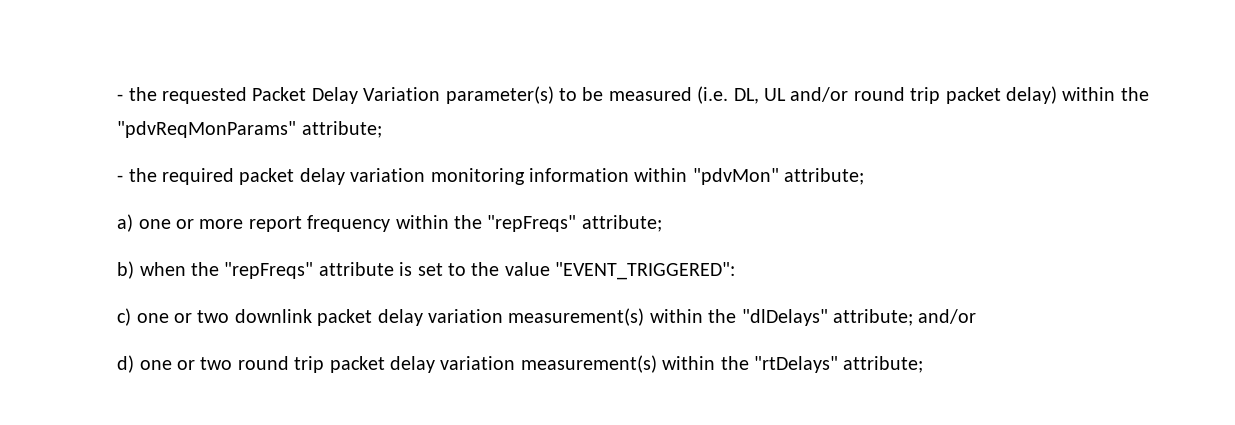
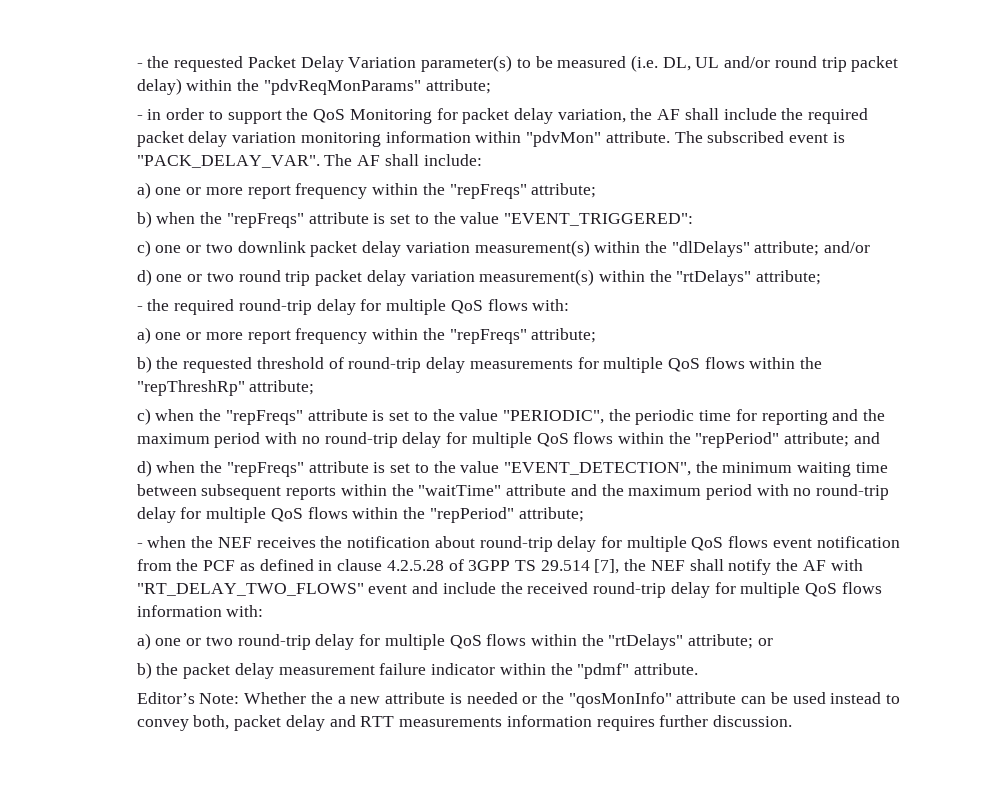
- - the required packet delay variation monitoring information within "pdvMon" attribute;
+ - in order to support the QoS Monitoring for packet delay variation, the AF shall include the required packet delay variation monitoring information within "pdvMon" attribute. The subscribed event is "PACK_DELAY_VAR". The AF shall include:
+ - the required round-trip delay for multiple QoS flows with:
+ a) one or more report frequency within the "repFreqs" attribute;
+ b) the requested threshold of round-trip delay measurements for multiple QoS flows within the "repThreshRp" attribute;
+ c) when the "repFreqs" attribute is set to the value "PERIODIC", the periodic time for reporting and the maximum period with no round-trip delay for multiple QoS flows within the "repPeriod" attribute; and
+ d) when the "repFreqs" attribute is set to the value "EVENT_DETECTION", the minimum waiting time between subsequent reports within the "waitTime" attribute and the maximum period with no round-trip delay for multiple QoS flows within the "repPeriod" attribute;
+ - when the NEF receives the notification about round-trip delay for multiple QoS flows event notification from the PCF as defined in clause 4.2.5.28 of 3GPP TS 29.514 [7], the NEF shall notify the AF with "RT_DELAY_TWO_FLOWS" event and include the received round-trip delay for multiple QoS flows information with:
+ a) one or two round-trip delay for multiple QoS flows within the "rtDelays" attribute; or
+ b) the packet delay measurement failure indicator within the "pdmf" attribute.
+ Editor’s Note: Whether the a new attribute is needed or the "qosMonInfo" attribute can be used instead to convey both, packet delay and RTT measurements information requires further discussion.

